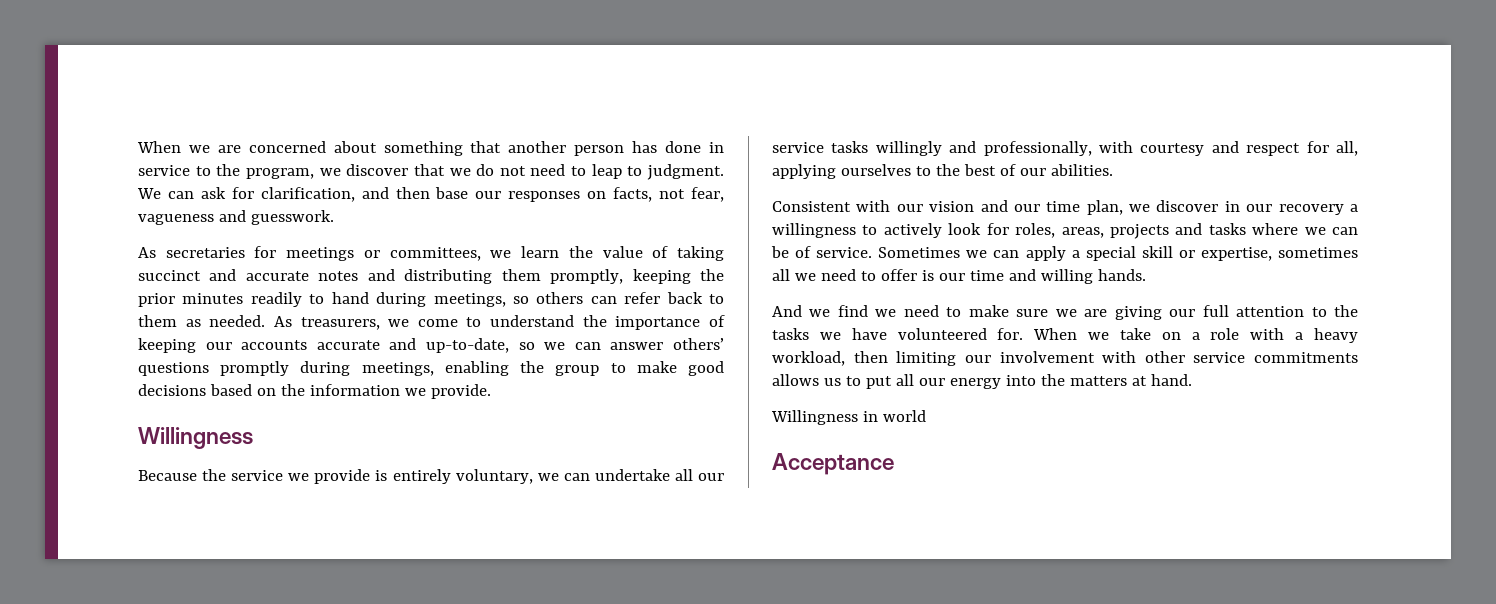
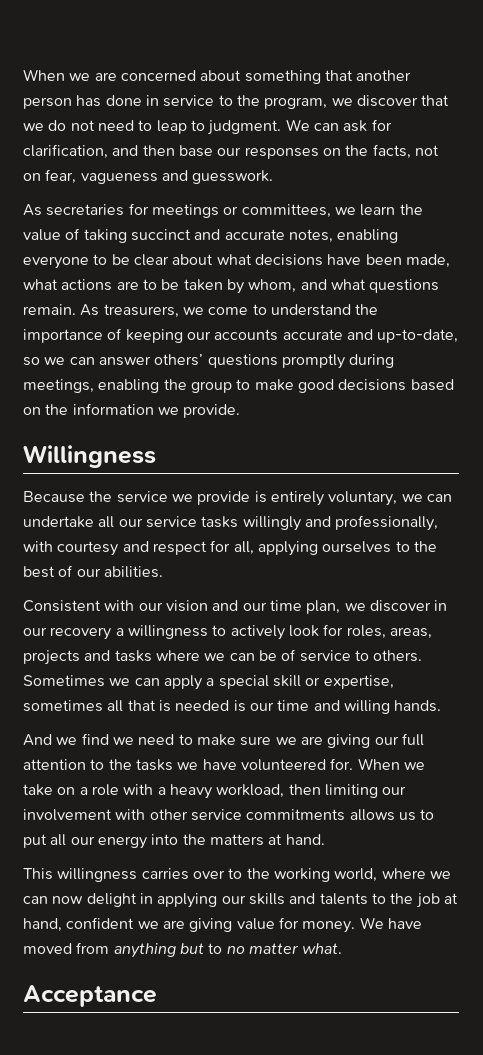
- We can ask for clarification, and then base our responses on facts, not fear, vagueness and guesswork.
+ We can ask for clarification, and then base our responses on the facts, not on fear, vagueness and guesswork.
- As secretaries for meetings or committees, we learn the value of taking succinct and accurate notes and distributing them promptly, keeping the prior minutes readily to hand during meetings, so others can refer back to them as needed.
+ As secretaries for meetings or committees, we learn the value of taking succinct and accurate notes, enabling everyone to be clear about what decisions have been made, what actions are to be taken by whom, and what questions remain.
- Consistent with our vision and our time plan, we discover in our recovery a willingness to actively look for roles, areas, projects and tasks where we can be of service.
+ Consistent with our vision and our time plan, we discover in our recovery a willingness to actively look for roles, areas, projects and tasks where we can be of service to others.
- Sometimes we can apply a special skill or expertise, sometimes all we need to offer is our time and willing hands.
+ Sometimes we can apply a special skill or expertise, sometimes all that is needed is our time and willing hands.
- Willingness in world
+ This willingness carries over to the working world, where we can now delight in applying our skills and talents to the job at hand, confident we are giving value for money. We have moved from anything but to no matter what.

